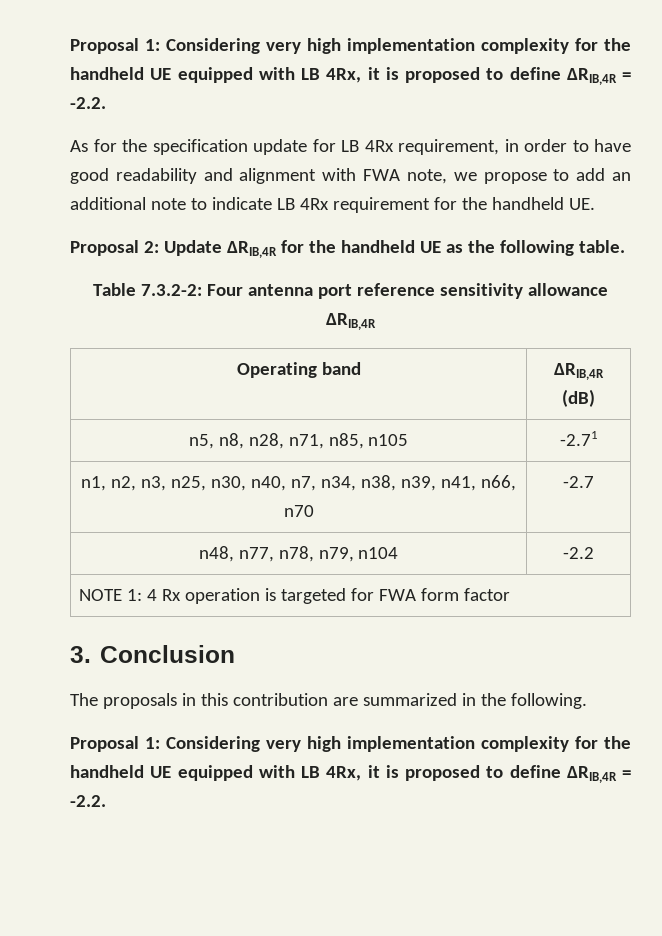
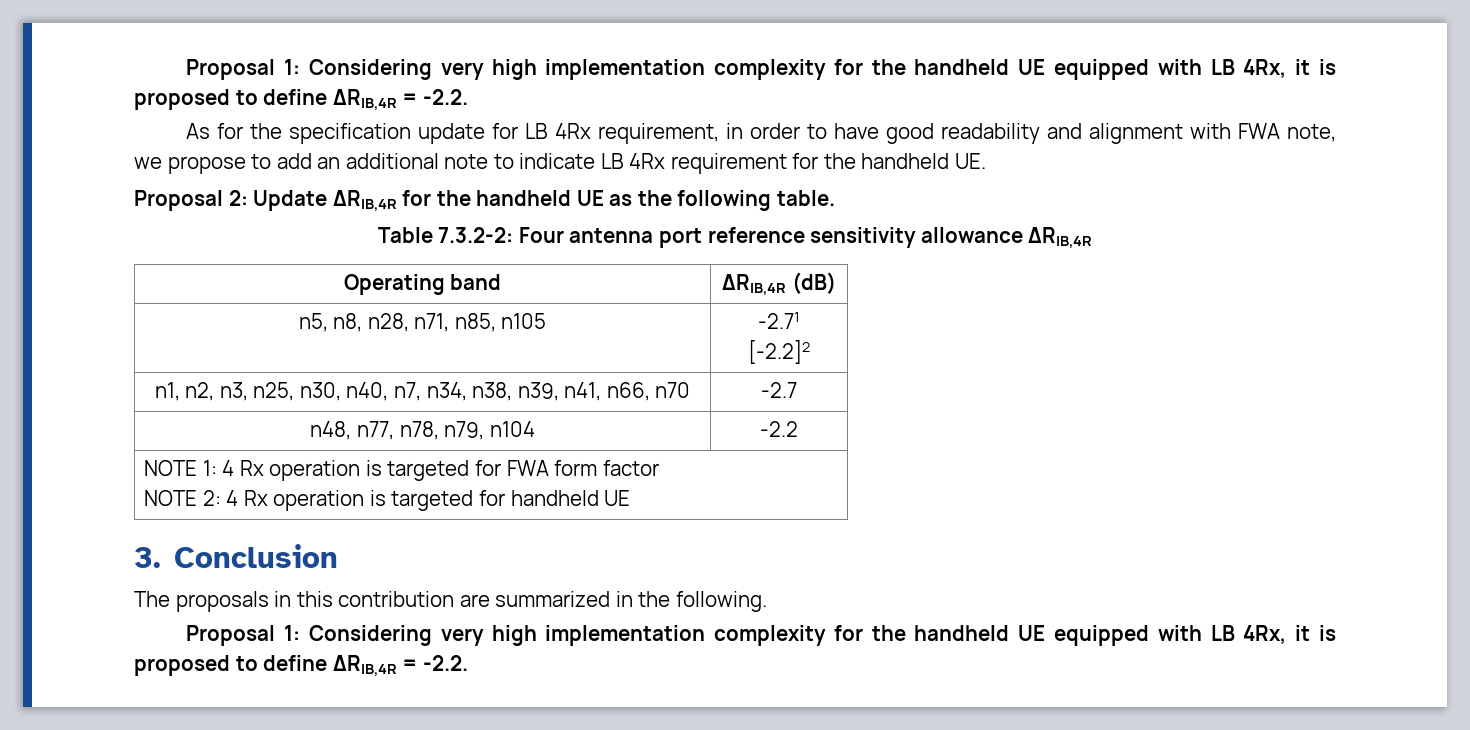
  n5, n8, n28, n71, n85, n105 | -2.71
+ [-2.2]2
  NOTE 1: 4 Rx operation is targeted for FWA form factor
+ NOTE 2: 4 Rx operation is targeted for handheld UE

